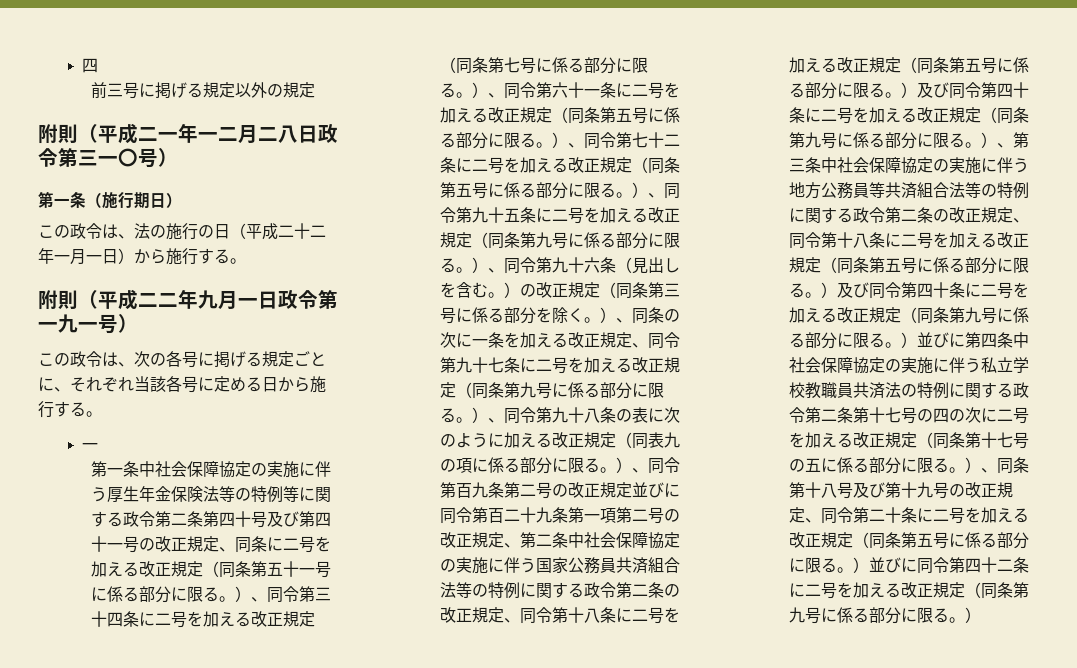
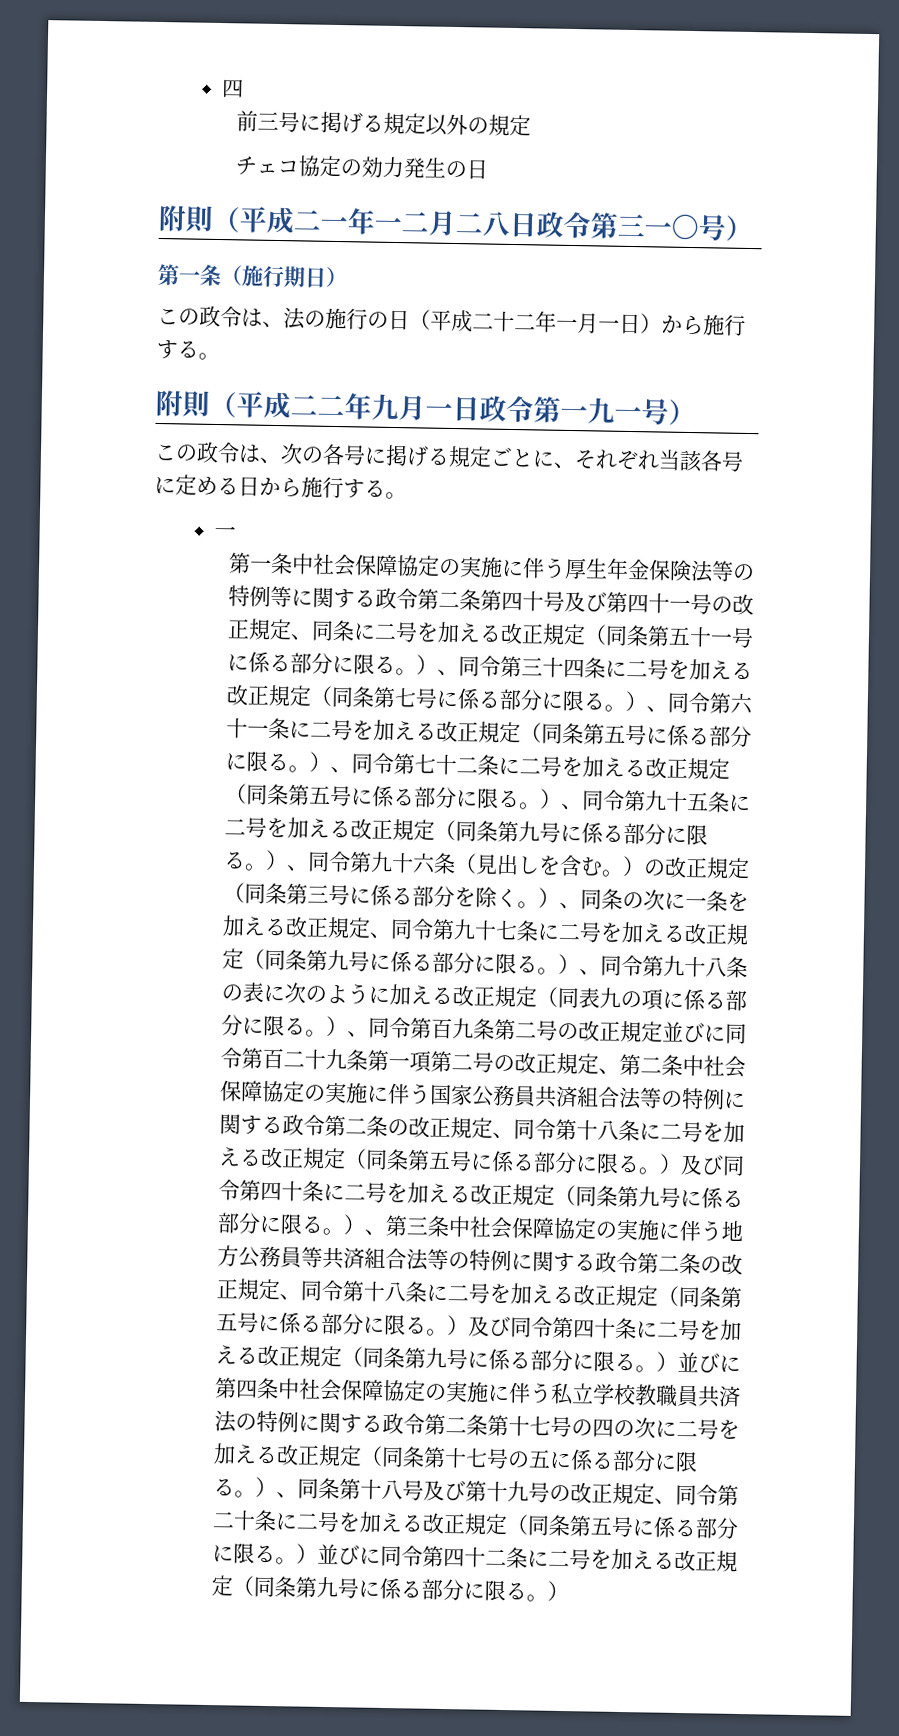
+ チェコ協定の効力発生の日

